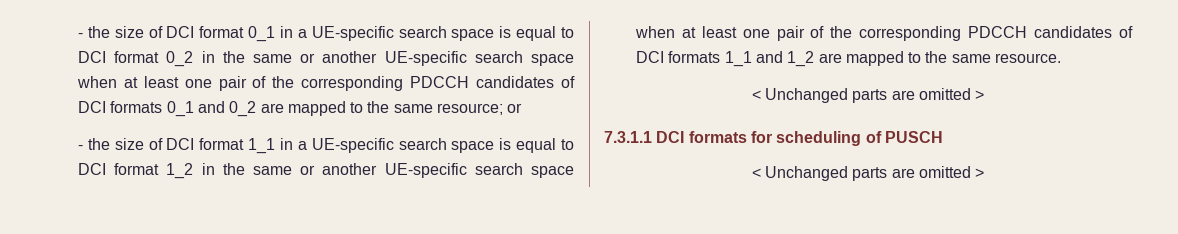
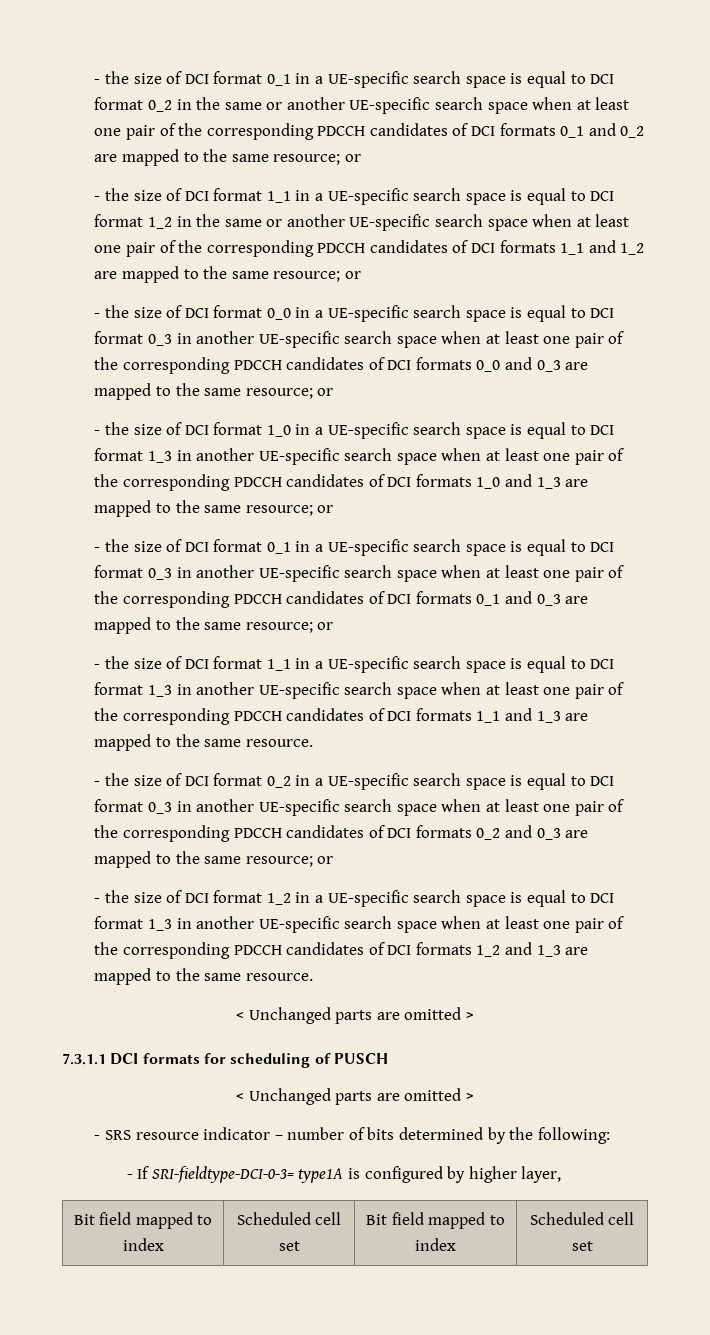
- - the size of DCI format 1_1 in a UE-specific search space is equal to DCI format 1_2 in the same or another UE-specific search space when at least one pair of the corresponding PDCCH candidates of DCI formats 1_1 and 1_2 are mapped to the same resource.
+ - the size of DCI format 1_1 in a UE-specific search space is equal to DCI format 1_2 in the same or another UE-specific search space when at least one pair of the corresponding PDCCH candidates of DCI formats 1_1 and 1_2 are mapped to the same resource; or
+ - the size of DCI format 0_0 in a UE-specific search space is equal to DCI format 0_3 in another UE-specific search space when at least one pair of the corresponding PDCCH candidates of DCI formats 0_0 and 0_3 are mapped to the same resource; or
+ - the size of DCI format 1_0 in a UE-specific search space is equal to DCI format 1_3 in another UE-specific search space when at least one pair of the corresponding PDCCH candidates of DCI formats 1_0 and 1_3 are mapped to the same resource; or
+ - the size of DCI format 0_1 in a UE-specific search space is equal to DCI format 0_3 in another UE-specific search space when at least one pair of the corresponding PDCCH candidates of DCI formats 0_1 and 0_3 are mapped to the same resource; or
+ - the size of DCI format 1_1 in a UE-specific search space is equal to DCI format 1_3 in another UE-specific search space when at least one pair of the corresponding PDCCH candidates of DCI formats 1_1 and 1_3 are mapped to the same resource.
+ - the size of DCI format 0_2 in a UE-specific search space is equal to DCI format 0_3 in another UE-specific search space when at least one pair of the corresponding PDCCH candidates of DCI formats 0_2 and 0_3 are mapped to the same resource; or
+ - the size of DCI format 1_2 in a UE-specific search space is equal to DCI format 1_3 in another UE-specific search space when at least one pair of the corresponding PDCCH candidates of DCI formats 1_2 and 1_3 are mapped to the same resource.
+ - SRS resource indicator – number of bits determined by the following:
+ - If SRI-fieldtype-DCI-0-3= type1A is configured by higher layer,
+ Bit field mapped to index | Scheduled cell set | Bit field mapped to index | Scheduled cell set

